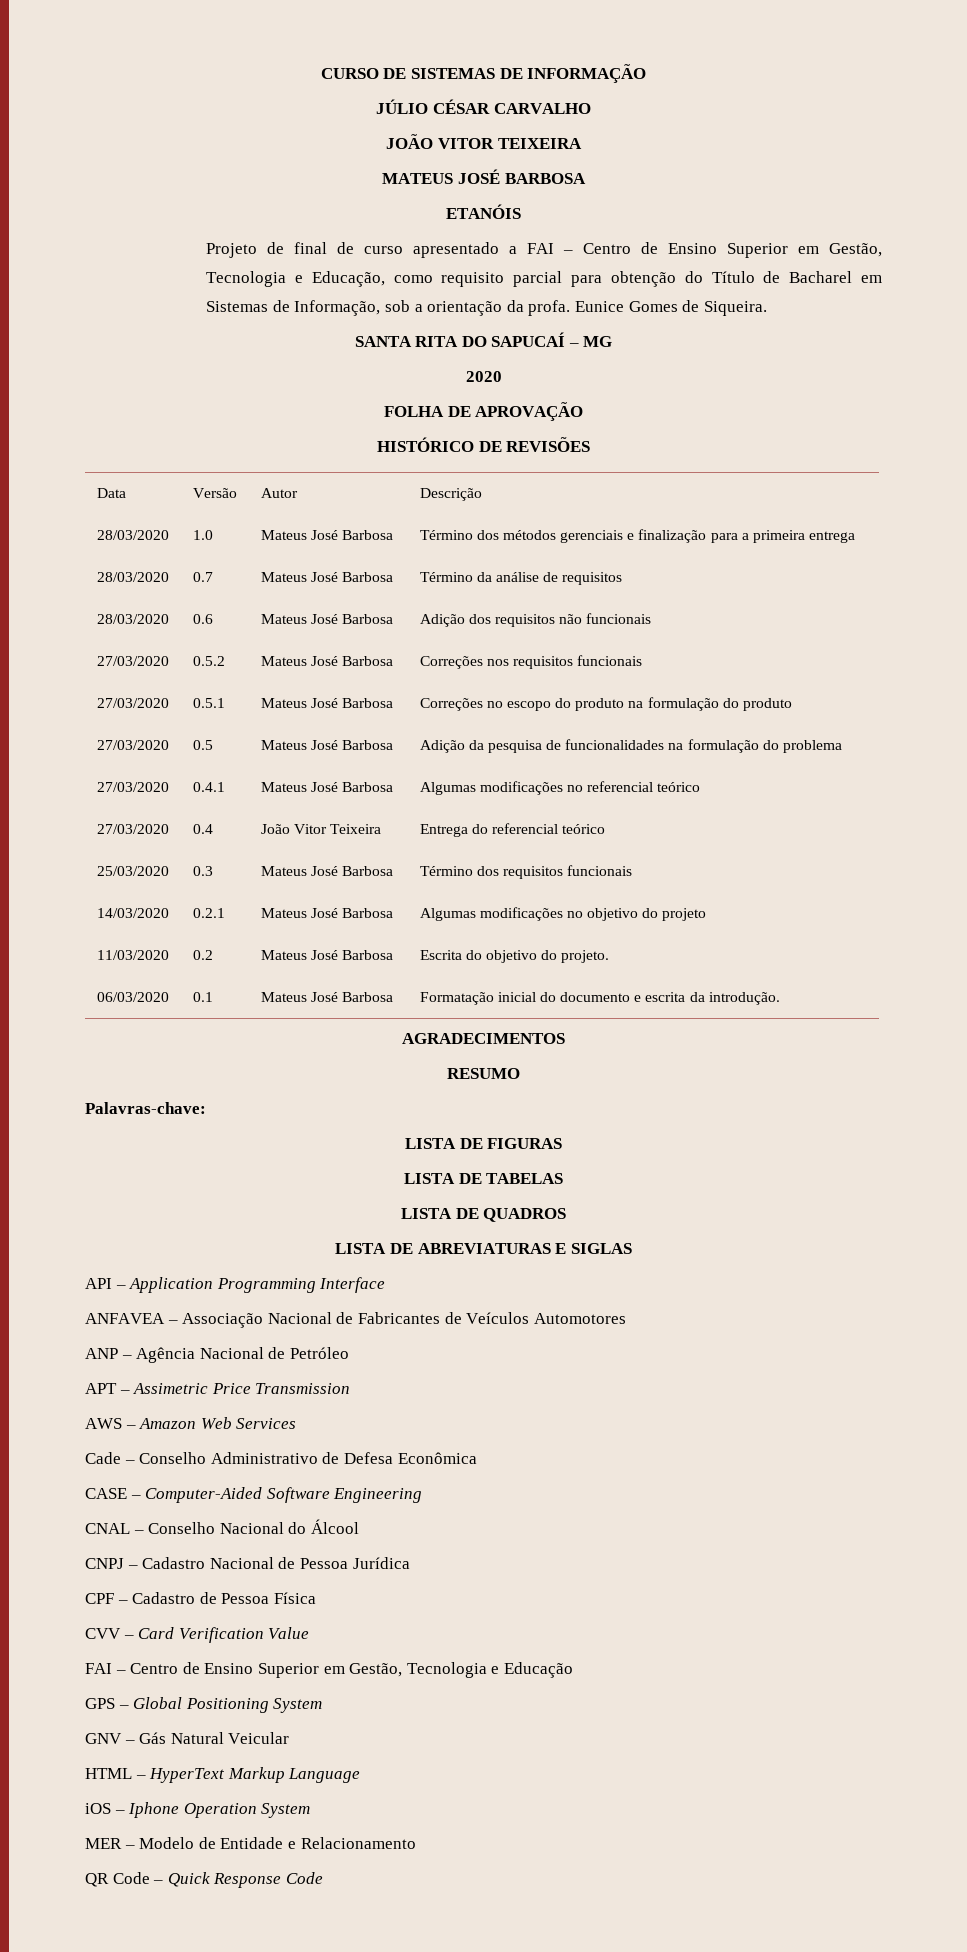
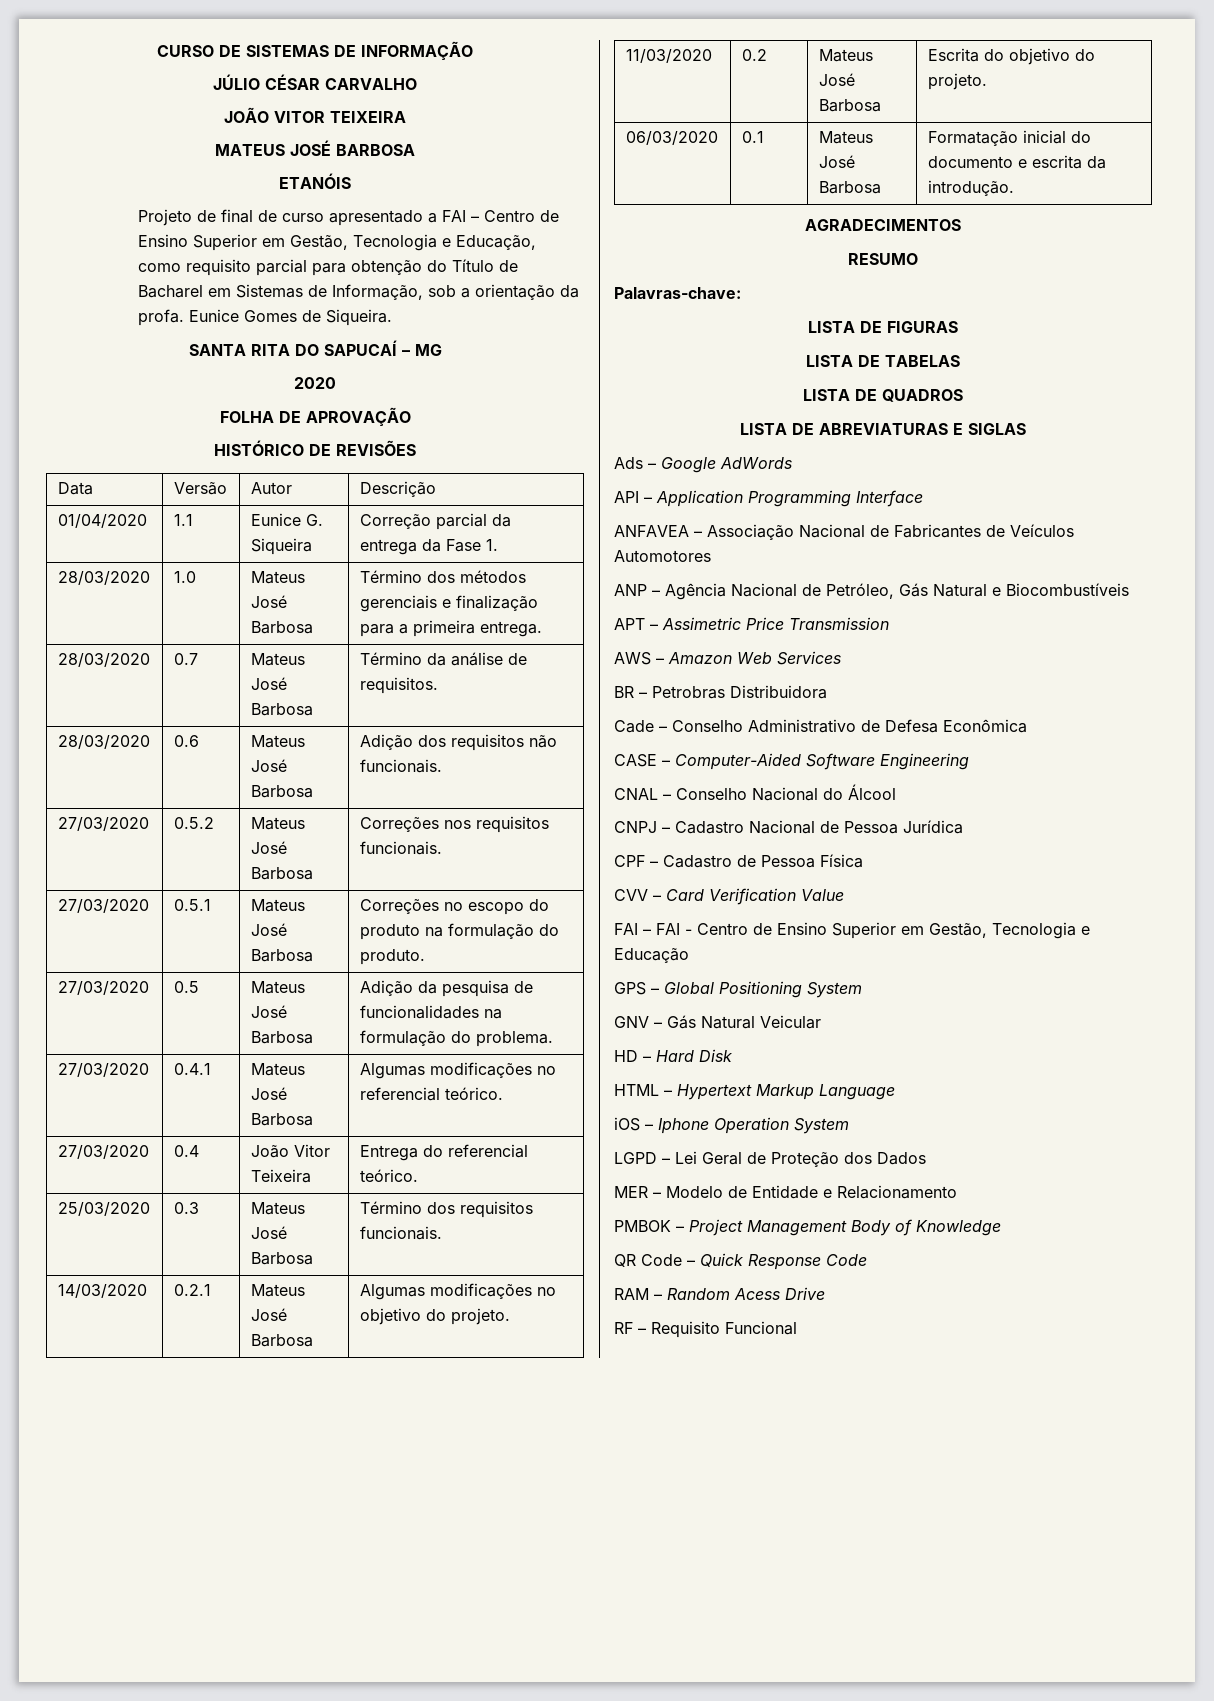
+ 01/04/2020 | 1.1 | Eunice G. Siqueira | Correção parcial da entrega da Fase 1.
- 28/03/2020 | 1.0 | Mateus José Barbosa | Término dos métodos gerenciais e finalização para a primeira entrega
+ 28/03/2020 | 1.0 | Mateus José Barbosa | Término dos métodos gerenciais e finalização para a primeira entrega.
- 28/03/2020 | 0.7 | Mateus José Barbosa | Término da análise de requisitos
+ 28/03/2020 | 0.7 | Mateus José Barbosa | Término da análise de requisitos.
- 28/03/2020 | 0.6 | Mateus José Barbosa | Adição dos requisitos não funcionais
+ 28/03/2020 | 0.6 | Mateus José Barbosa | Adição dos requisitos não funcionais.
- 27/03/2020 | 0.5.2 | Mateus José Barbosa | Correções nos requisitos funcionais
+ 27/03/2020 | 0.5.2 | Mateus José Barbosa | Correções nos requisitos funcionais.
- 27/03/2020 | 0.5.1 | Mateus José Barbosa | Correções no escopo do produto na formulação do produto
+ 27/03/2020 | 0.5.1 | Mateus José Barbosa | Correções no escopo do produto na formulação do produto.
- 27/03/2020 | 0.5 | Mateus José Barbosa | Adição da pesquisa de funcionalidades na formulação do problema
+ 27/03/2020 | 0.5 | Mateus José Barbosa | Adição da pesquisa de funcionalidades na formulação do problema.
- 27/03/2020 | 0.4.1 | Mateus José Barbosa | Algumas modificações no referencial teórico
+ 27/03/2020 | 0.4.1 | Mateus José Barbosa | Algumas modificações no referencial teórico.
- 27/03/2020 | 0.4 | João Vitor Teixeira | Entrega do referencial teórico
+ 27/03/2020 | 0.4 | João Vitor Teixeira | Entrega do referencial teórico.
- 25/03/2020 | 0.3 | Mateus José Barbosa | Término dos requisitos funcionais
+ 25/03/2020 | 0.3 | Mateus José Barbosa | Término dos requisitos funcionais.
- 14/03/2020 | 0.2.1 | Mateus José Barbosa | Algumas modificações no objetivo do projeto
+ 14/03/2020 | 0.2.1 | Mateus José Barbosa | Algumas modificações no objetivo do projeto.
+ Ads – Google AdWords
- ANP – Agência Nacional de Petróleo
+ ANP – Agência Nacional de Petróleo, Gás Natural e Biocombustíveis
+ BR – Petrobras Distribuidora
- FAI – Centro de Ensino Superior em Gestão, Tecnologia e Educação
+ FAI – FAI - Centro de Ensino Superior em Gestão, Tecnologia e Educação
+ HD – Hard Disk
- HTML – HyperText Markup Language
+ HTML – Hypertext Markup Language
+ LGPD – Lei Geral de Proteção dos Dados
+ PMBOK – Project Management Body of Knowledge
+ RAM – Random Acess Drive
+ RF – Requisito Funcional

